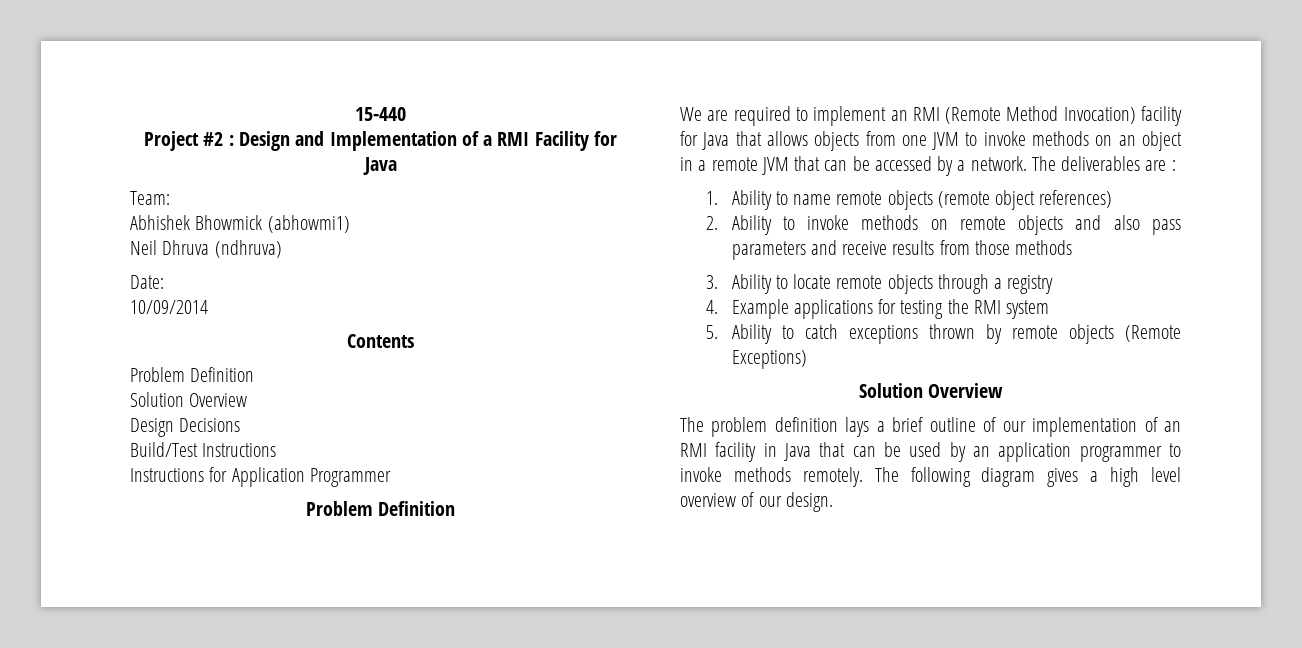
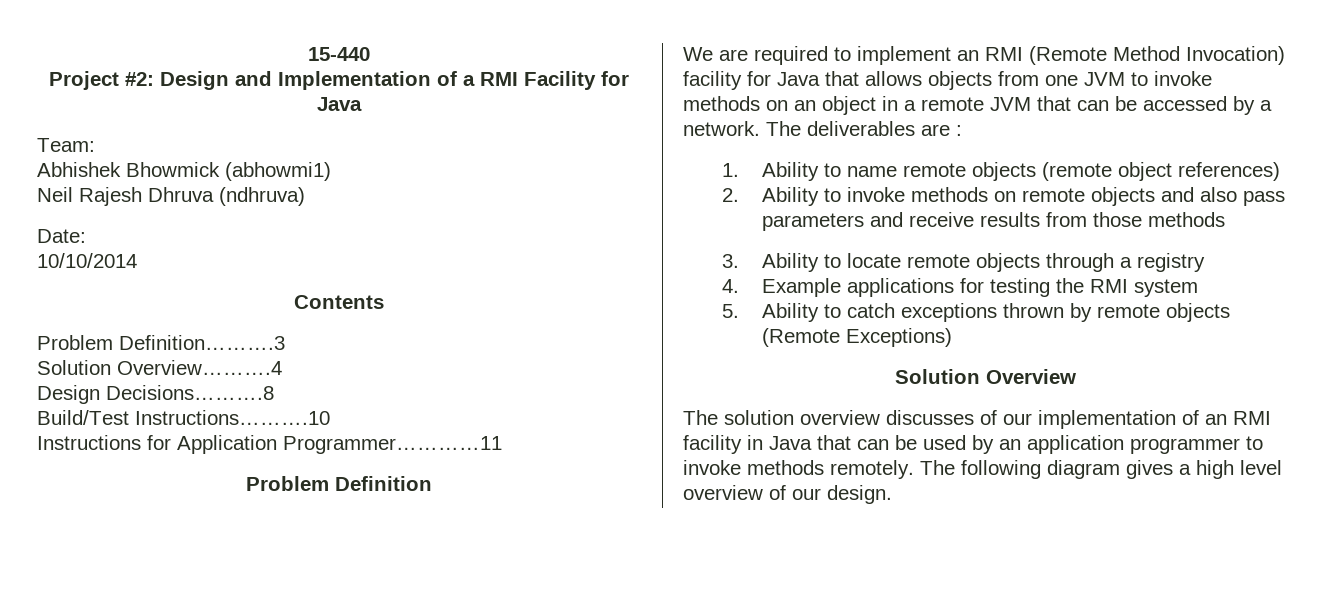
- Project #2 : Design and Implementation of a RMI Facility for Java
+ Project #2: Design and Implementation of a RMI Facility for Java
- Neil Dhruva (ndhruva)
+ Neil Rajesh Dhruva (ndhruva)
- 10/09/2014
+ 10/10/2014
  Contents
- Problem Definition
- Solution Overview
- Design Decisions
+ Problem Definition……….3
+ Solution Overview……….4
+ Design Decisions……….8
- Build/Test Instructions
+ Build/Test Instructions……….10
- Instructions for Application Programmer
+ Instructions for Application Programmer…………11
- The problem definition lays a brief outline of our implementation of an RMI facility in Java that can be used by an application programmer to invoke methods remotely.
+ The solution overview discusses of our implementation of an RMI facility in Java that can be used by an application programmer to invoke methods remotely.

